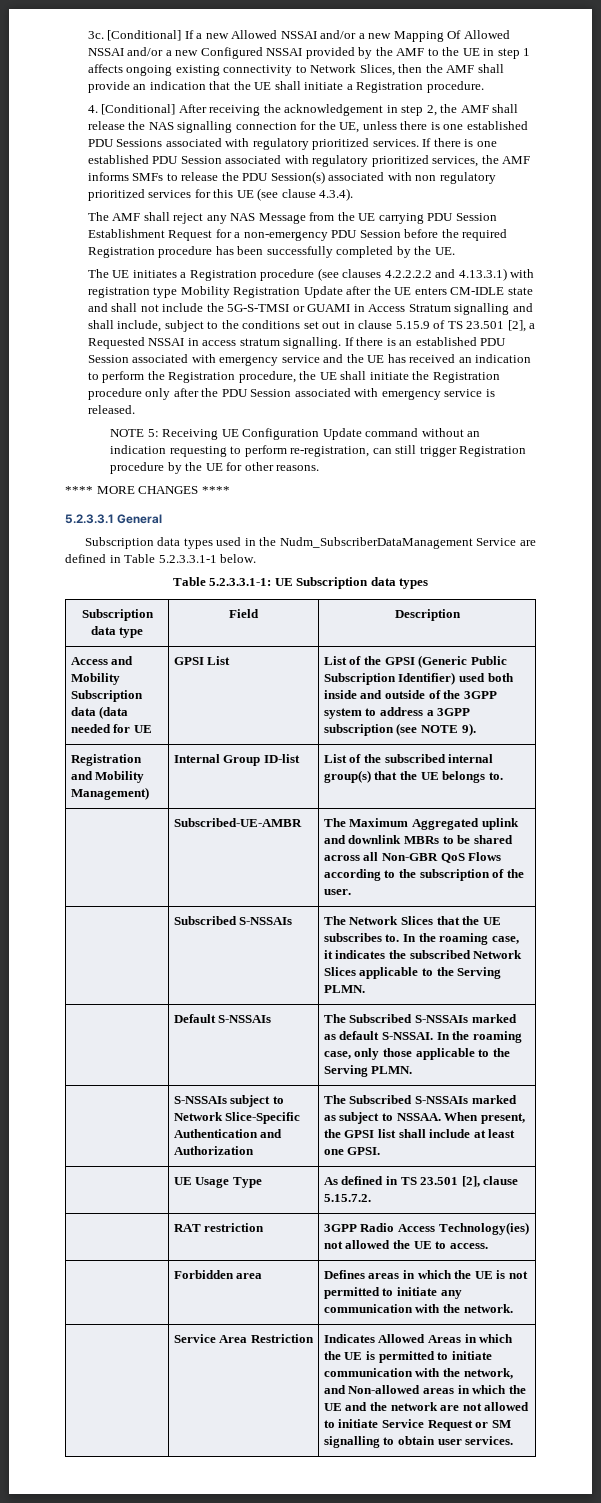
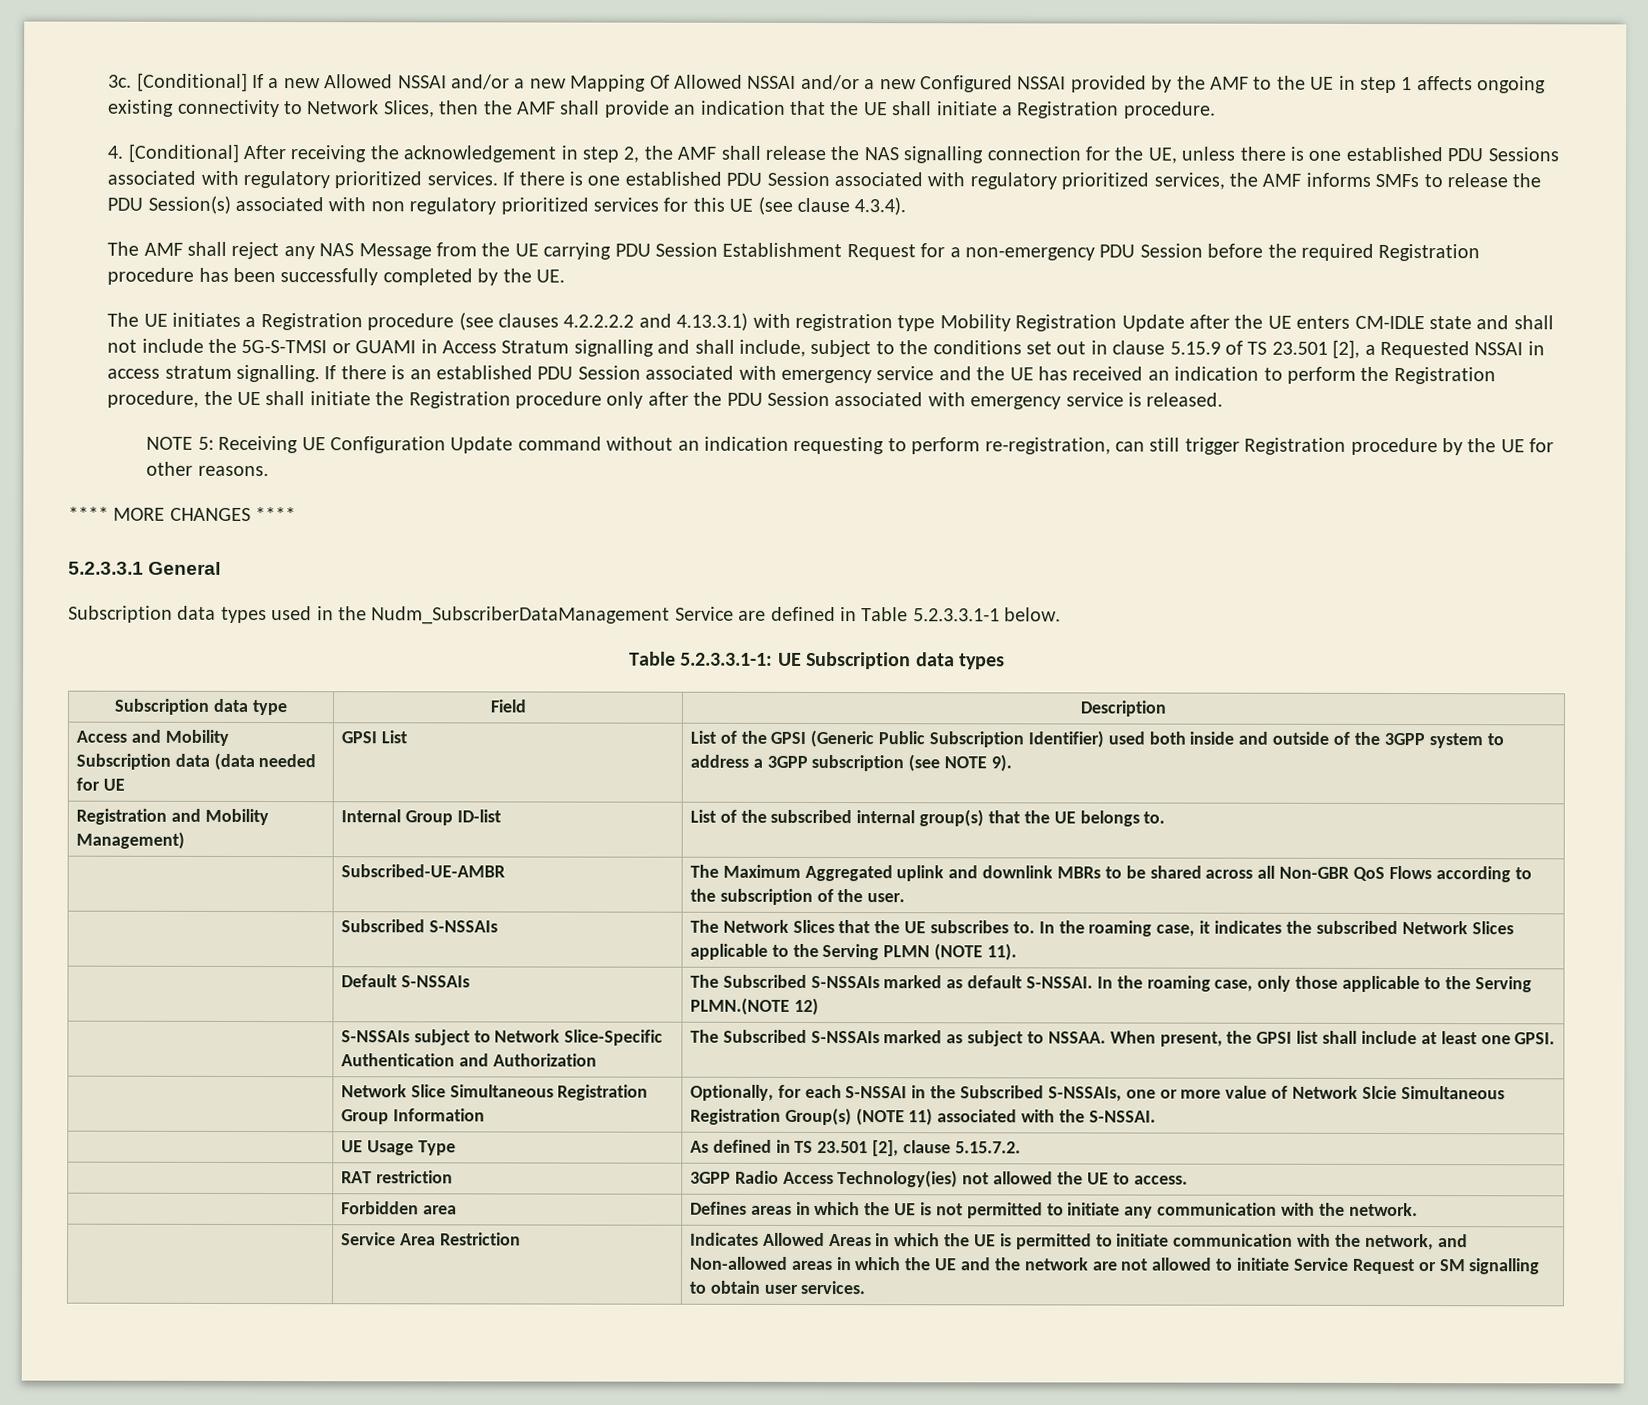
- | Subscribed S-NSSAIs | The Network Slices that the UE subscribes to. In the roaming case, it indicates the subscribed Network Slices applicable to the Serving PLMN.
+ | Subscribed S-NSSAIs | The Network Slices that the UE subscribes to. In the roaming case, it indicates the subscribed Network Slices applicable to the Serving PLMN (NOTE 11).
- | Default S-NSSAIs | The Subscribed S-NSSAIs marked as default S-NSSAI. In the roaming case, only those applicable to the Serving PLMN.
+ | Default S-NSSAIs | The Subscribed S-NSSAIs marked as default S-NSSAI. In the roaming case, only those applicable to the Serving PLMN.(NOTE 12)
+ | Network Slice Simultaneous Registration Group Information | Optionally, for each S-NSSAI in the Subscribed S-NSSAIs, one or more value of Network Slcie Simultaneous Registration Group(s) (NOTE 11) associated with the S-NSSAI.

